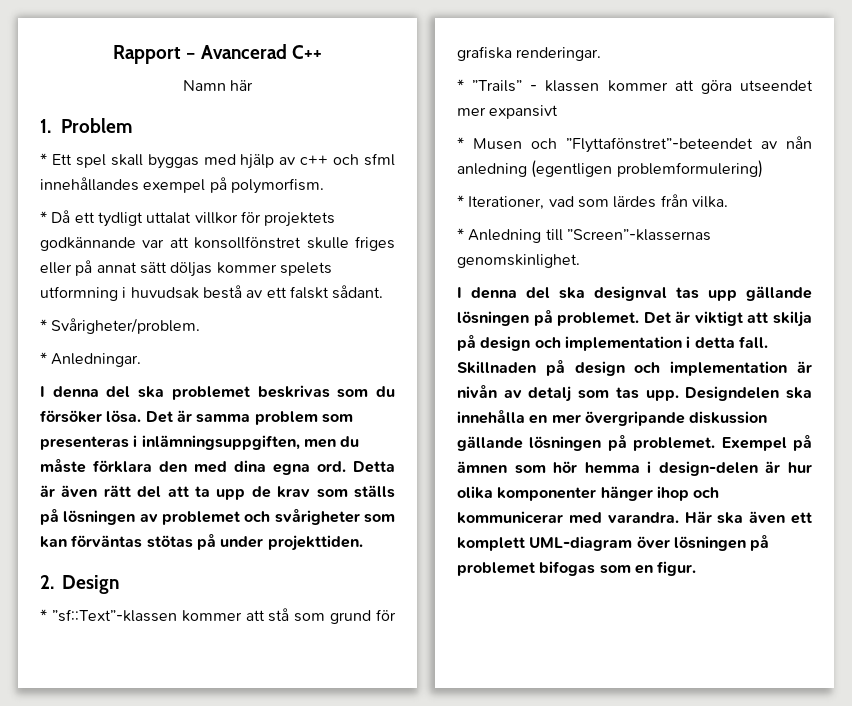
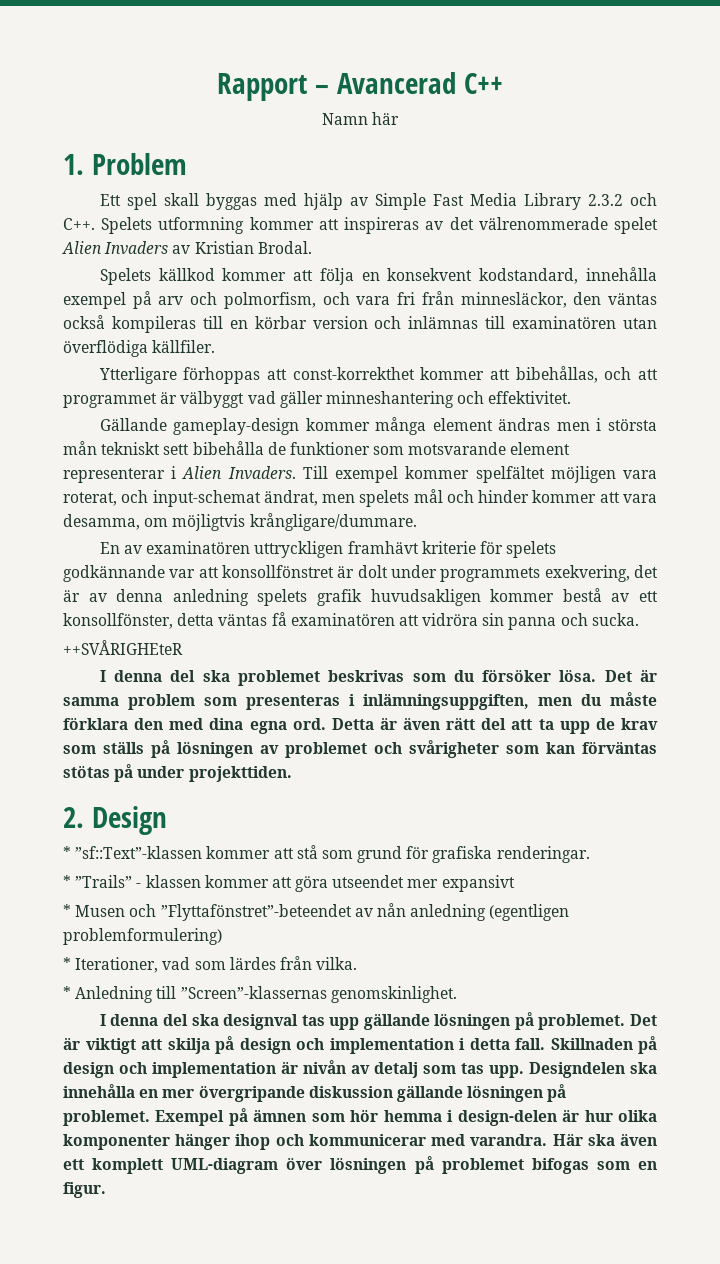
- * Ett spel skall byggas med hjälp av c++ och sfml innehållandes exempel på polymorfism.
- * Då ett tydligt uttalat villkor för projektets godkännande var att konsollfönstret skulle friges eller på annat sätt döljas kommer spelets utformning i huvudsak bestå av ett falskt sådant.
- * Svårigheter/problem.
- * Anledningar.
+ Ett spel skall byggas med hjälp av Simple Fast Media Library 2.3.2 och C++. Spelets utformning kommer att inspireras av det välrenommerade spelet Alien Invaders av Kristian Brodal.
+ Spelets källkod kommer att följa en konsekvent kodstandard, innehålla exempel på arv och polmorfism, och vara fri från minnesläckor, den väntas också kompileras till en körbar version och inlämnas till examinatören utan överflödiga källfiler.
+ Ytterligare förhoppas att const-korrekthet kommer att bibehållas, och att programmet är välbyggt vad gäller minneshantering och effektivitet.
+ Gällande gameplay-design kommer många element ändras men i största mån tekniskt sett bibehålla de funktioner som motsvarande element representerar i Alien Invaders. Till exempel kommer spelfältet möjligen vara roterat, och input-schemat ändrat, men spelets mål och hinder kommer att vara desamma, om möjligtvis krångligare/dummare.
+ En av examinatören uttryckligen framhävt kriterie för spelets godkännande var att konsollfönstret är dolt under programmets exekvering, det är av denna anledning spelets grafik huvudsakligen kommer bestå av ett konsollfönster, detta väntas få examinatören att vidröra sin panna och sucka.
+ ++SVÅRIGHEteR

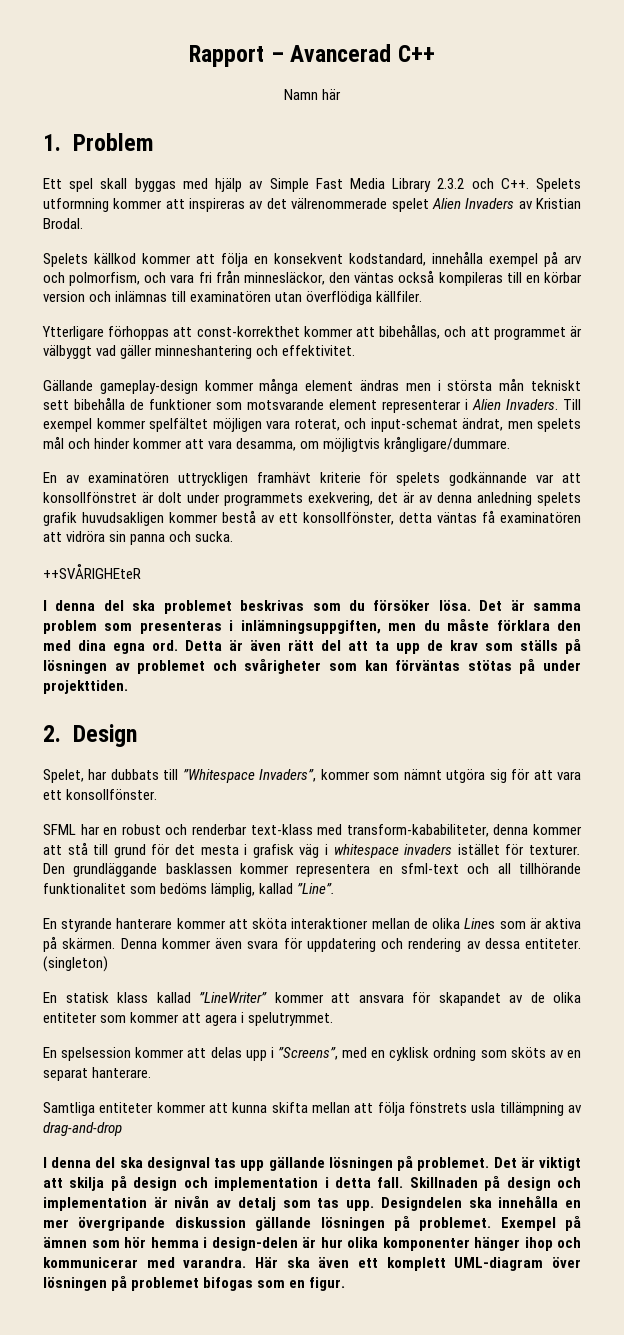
- * ”sf::Text”-klassen kommer att stå som grund för grafiska renderingar.
- * ”Trails” - klassen kommer att göra utseendet mer expansivt
- * Musen och ”Flyttafönstret”-beteendet av nån anledning (egentligen problemformulering)
- * Iterationer, vad som lärdes från vilka.
- * Anledning till ”Screen”-klassernas genomskinlighet.
+ Spelet, har dubbats till ”Whitespace Invaders”, kommer som nämnt utgöra sig för att vara ett konsollfönster.
+ SFML har en robust och renderbar text-klass med transform-kababiliteter, denna kommer att stå till grund för det mesta i grafisk väg i whitespace invaders istället för texturer. Den grundläggande basklassen kommer representera en sfml-text och all tillhörande funktionalitet som bedöms lämplig, kallad ”Line”.
+ En styrande hanterare kommer att sköta interaktioner mellan de olika Lines som är aktiva på skärmen. Denna kommer även svara för uppdatering och rendering av dessa entiteter. (singleton)
+ En statisk klass kallad ”LineWriter” kommer att ansvara för skapandet av de olika entiteter som kommer att agera i spelutrymmet.
+ En spelsession kommer att delas upp i ”Screens”, med en cyklisk ordning som sköts av en separat hanterare.
+ Samtliga entiteter kommer att kunna skifta mellan att följa fönstrets usla tillämpning av drag-and-drop

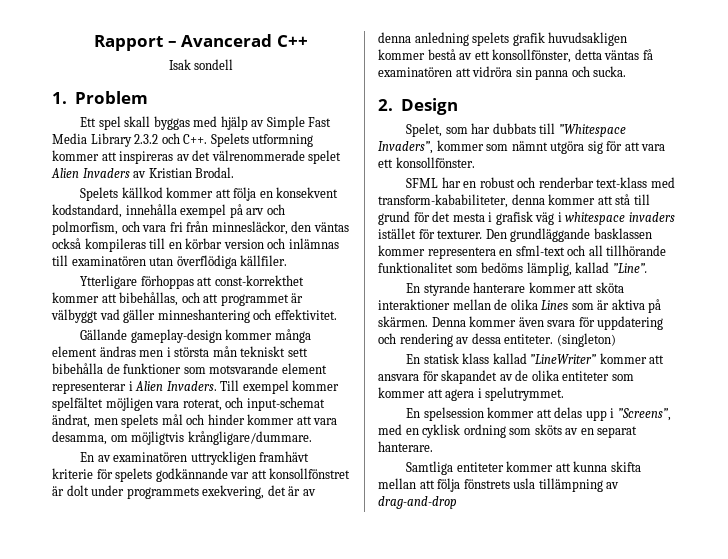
- Namn här
+ Isak sondell
- ++SVÅRIGHEteR
- I denna del ska problemet beskrivas som du försöker lösa. Det är samma problem som presenteras i inlämningsuppgiften, men du måste förklara den med dina egna ord. Detta är även rätt del att ta upp de krav som ställs på lösningen av problemet och svårigheter som kan förväntas stötas på under projekttiden.
- Spelet, har dubbats till ”Whitespace Invaders”, kommer som nämnt utgöra sig för att vara ett konsollfönster.
+ Spelet, som har dubbats till ”Whitespace Invaders”, kommer som nämnt utgöra sig för att vara ett konsollfönster.
- I denna del ska designval tas upp gällande lösningen på problemet. Det är viktigt att skilja på design och implementation i detta fall. Skillnaden på design och implementation är nivån av detalj som tas upp. Designdelen ska innehålla en mer övergripande diskussion gällande lösningen på problemet. Exempel på ämnen som hör hemma i design-delen är hur olika komponenter hänger ihop och kommunicerar med varandra. Här ska även ett komplett UML-diagram över lösningen på problemet bifogas som en figur.

